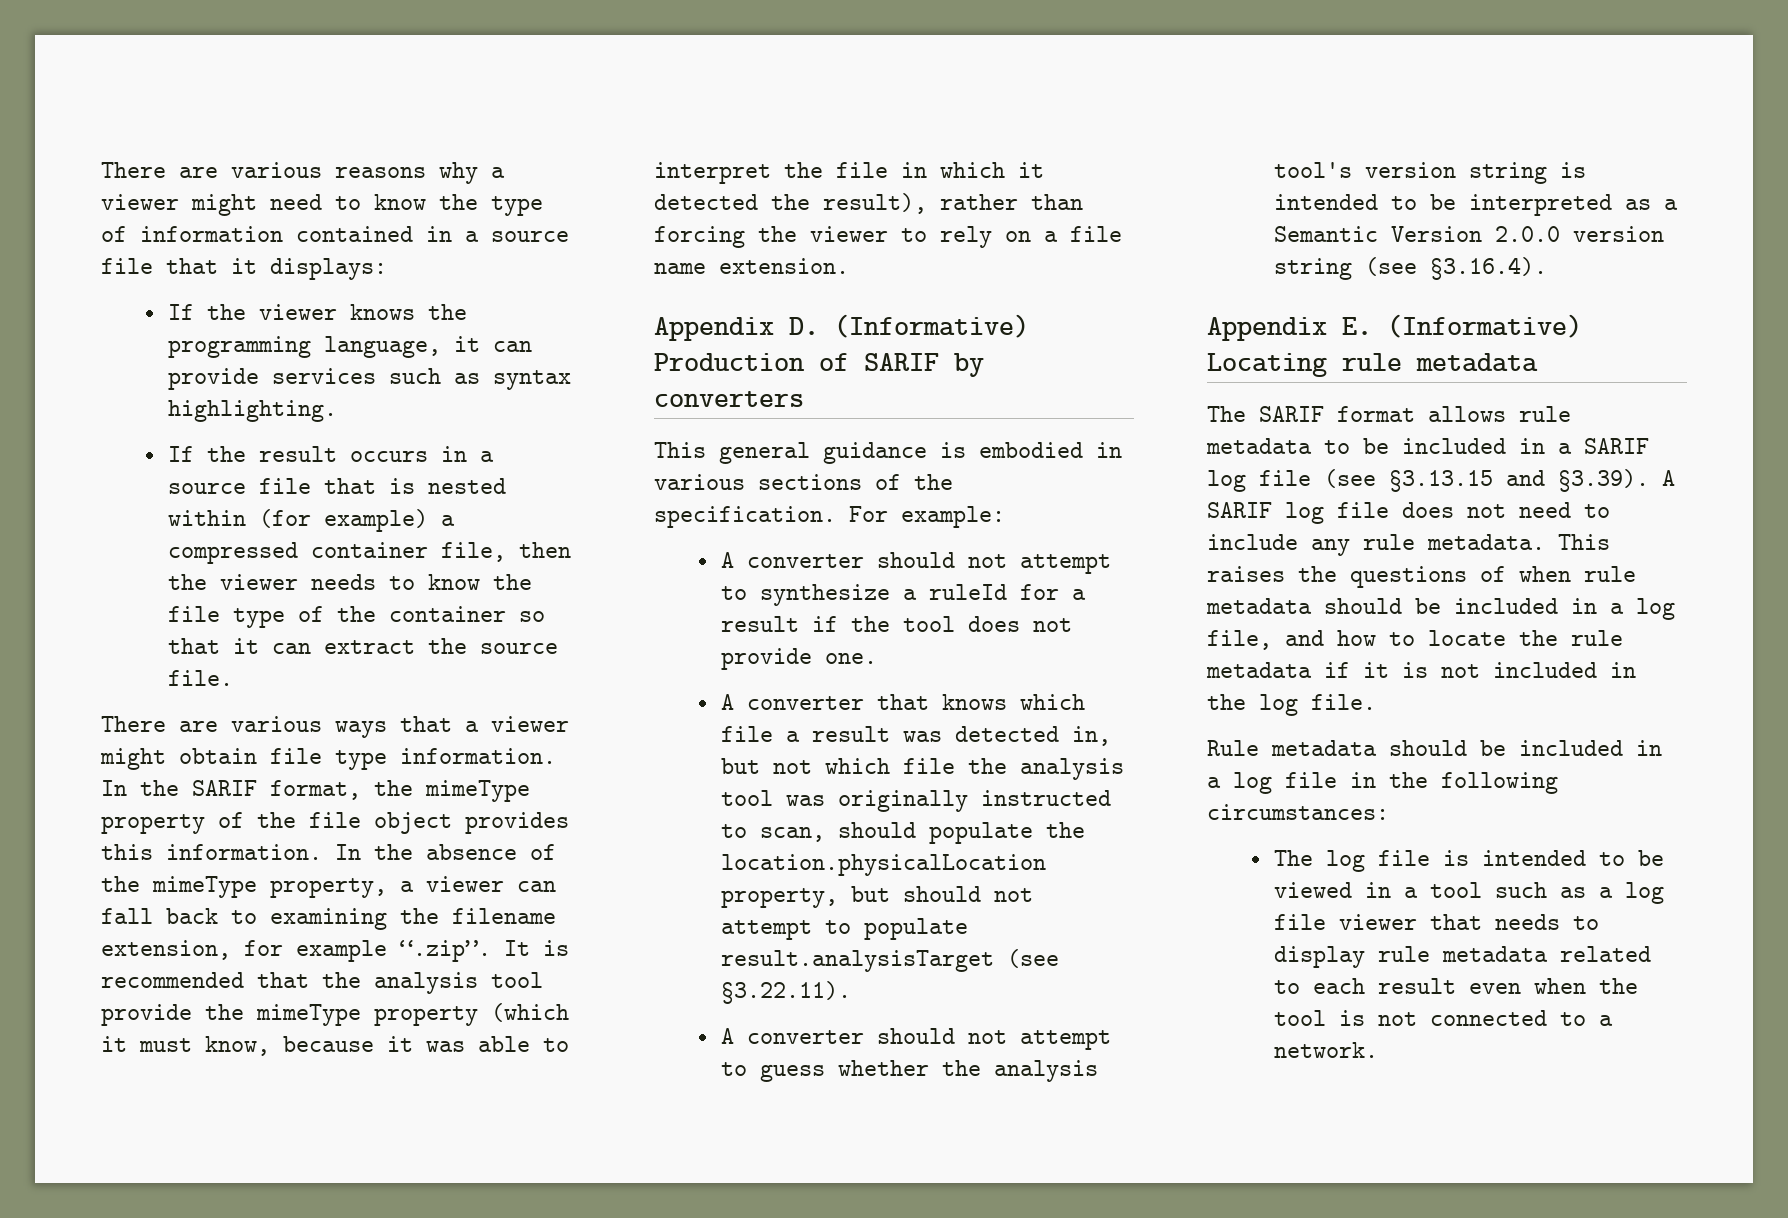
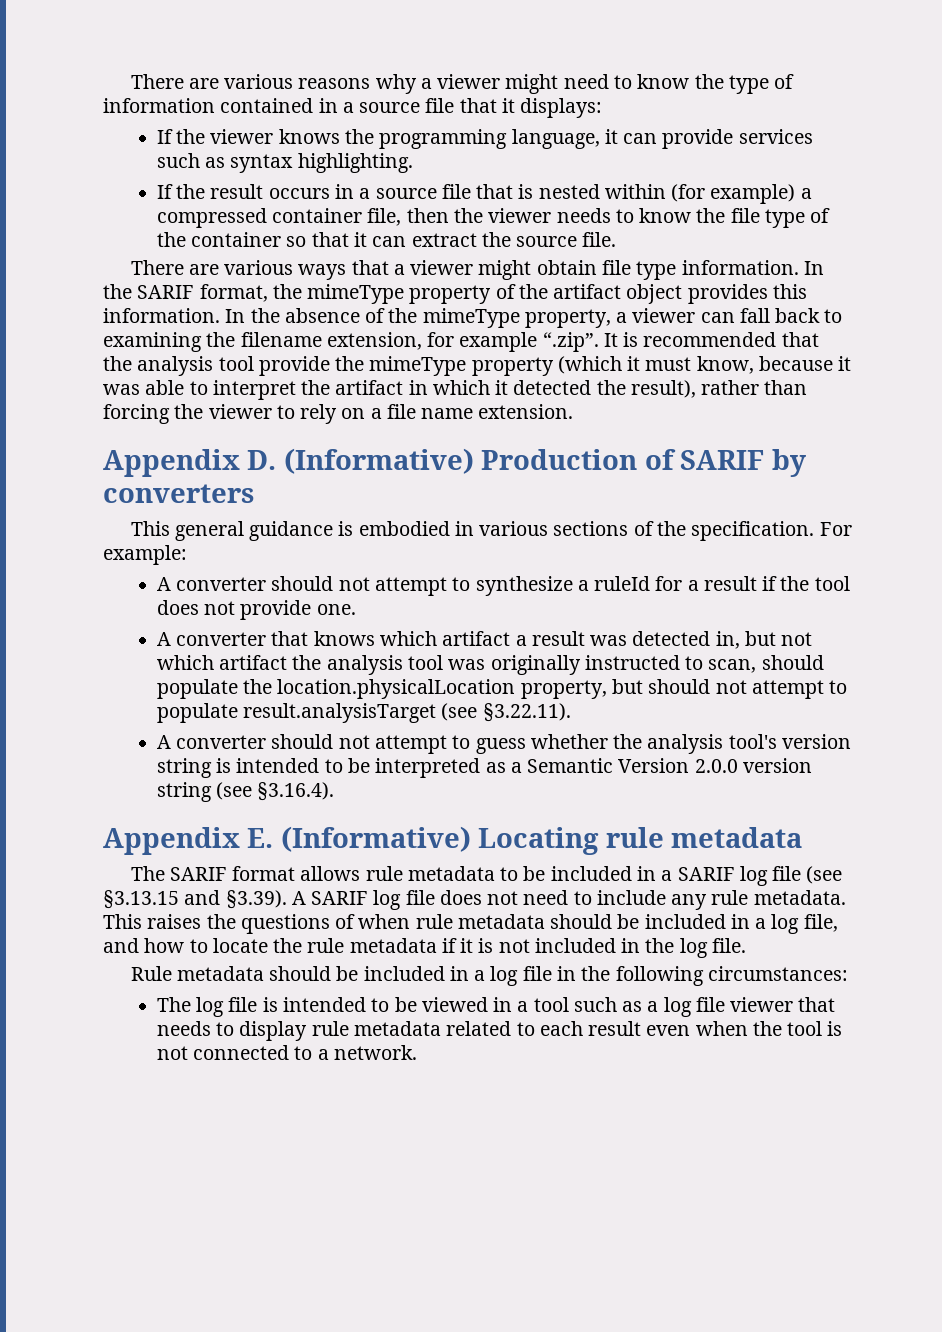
- In the SARIF format, the mimeType property of the file object provides this information.
+ In the SARIF format, the mimeType property of the artifact object provides this information.
- In the absence of the mimeType property, a viewer can fall back to examining the filename extension, for example “.zip”. It is recommended that the analysis tool provide the mimeType property (which it must know, because it was able to interpret the file in which it detected the result), rather than forcing the viewer to rely on a file name extension.
+ In the absence of the mimeType property, a viewer can fall back to examining the filename extension, for example “.zip”. It is recommended that the analysis tool provide the mimeType property (which it must know, because it was able to interpret the artifact in which it detected the result), rather than forcing the viewer to rely on a file name extension.
- A converter that knows which file a result was detected in, but not which file the analysis tool was originally instructed to scan, should populate the location.physicalLocation property, but should not attempt to populate result.analysisTarget (see §3.22.11).
+ A converter that knows which artifact a result was detected in, but not which artifact the analysis tool was originally instructed to scan, should populate the location.physicalLocation property, but should not attempt to populate result.analysisTarget (see §3.22.11).

